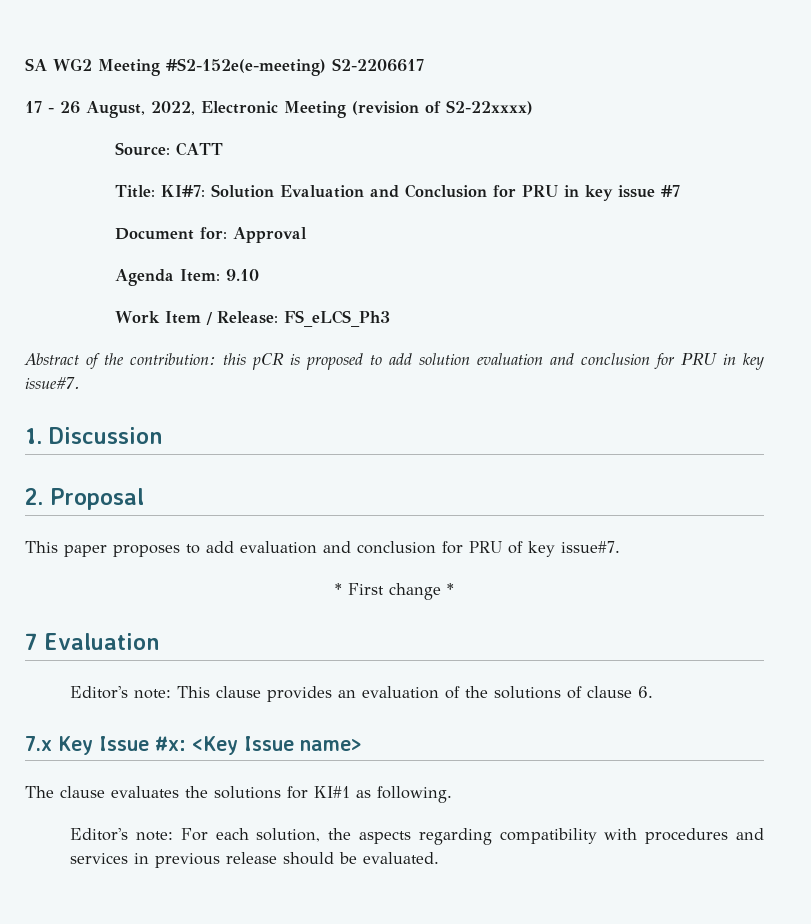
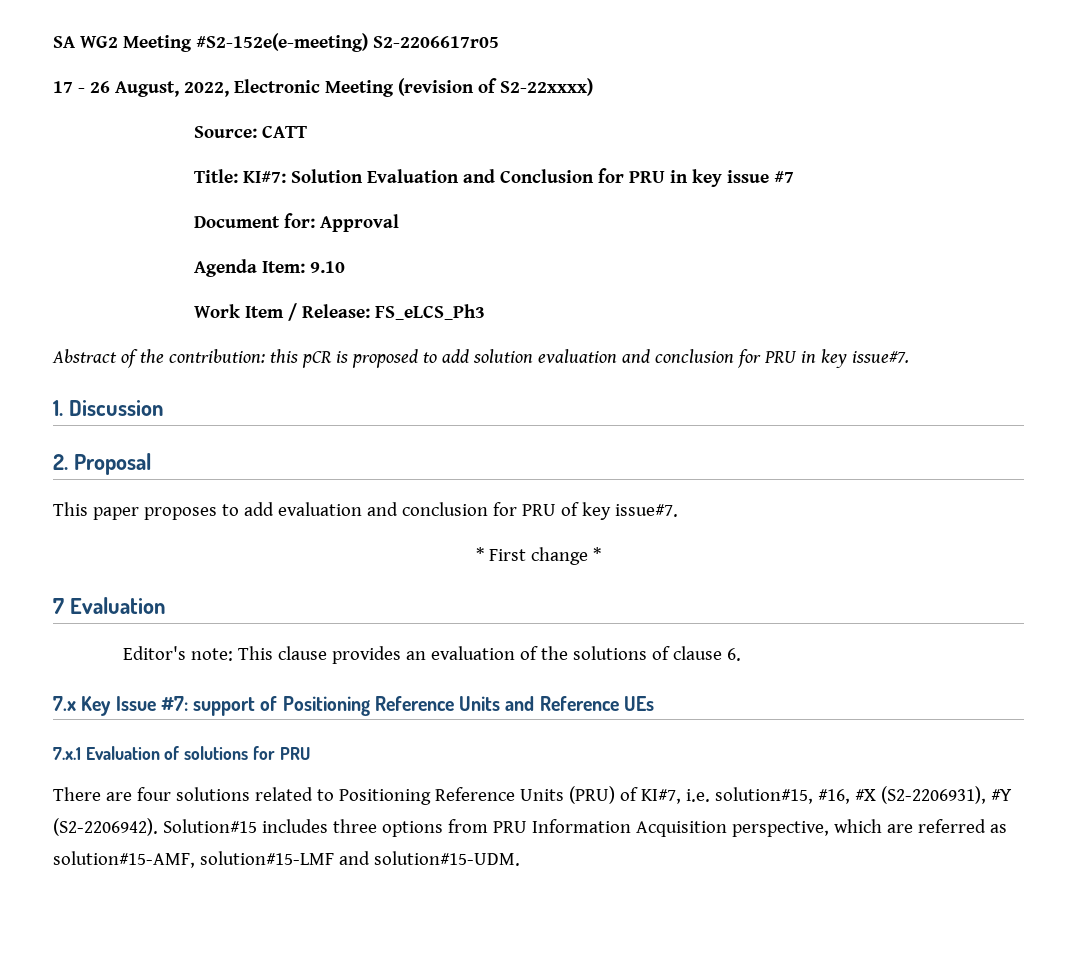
- SA WG2 Meeting #S2-152e(e-meeting) S2-2206617
+ SA WG2 Meeting #S2-152e(e-meeting) S2-2206617r05
- 7.x Key Issue #x: <Key Issue name>
- The clause evaluates the solutions for KI#1 as following.
- Editor's note: For each solution, the aspects regarding compatibility with procedures and services in previous release should be evaluated.
+ 7.x Key Issue #7: support of Positioning Reference Units and Reference UEs
+ 7.x.1 Evaluation of solutions for PRU
+ There are four solutions related to Positioning Reference Units (PRU) of KI#7, i.e. solution#15, #16, #X (S2-2206931), #Y (S2-2206942). Solution#15 includes three options from PRU Information Acquisition perspective, which are referred as solution#15-AMF, solution#15-LMF and solution#15-UDM.

